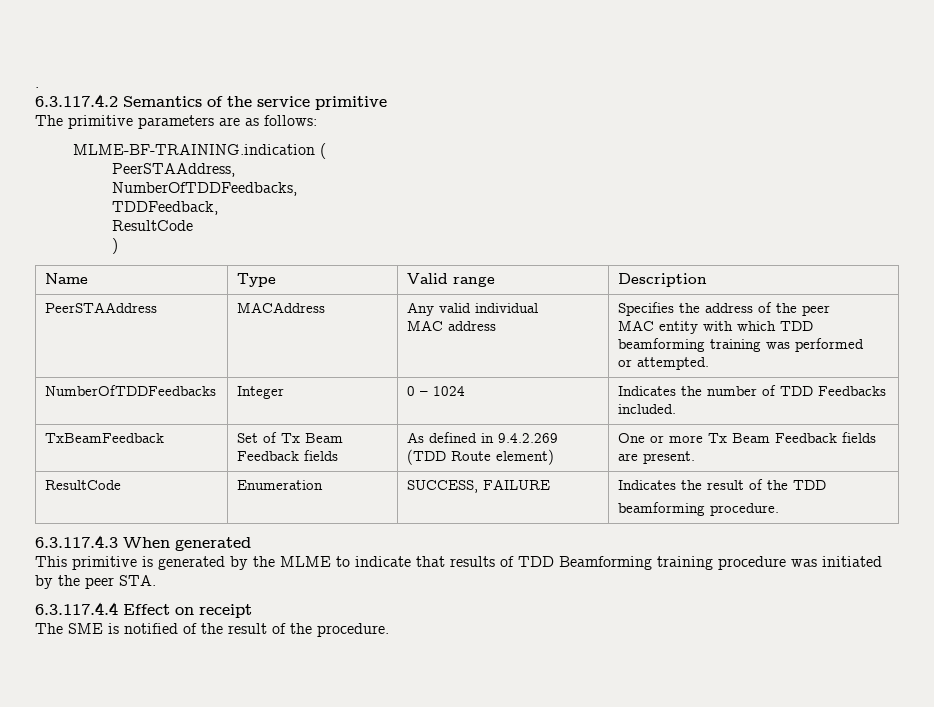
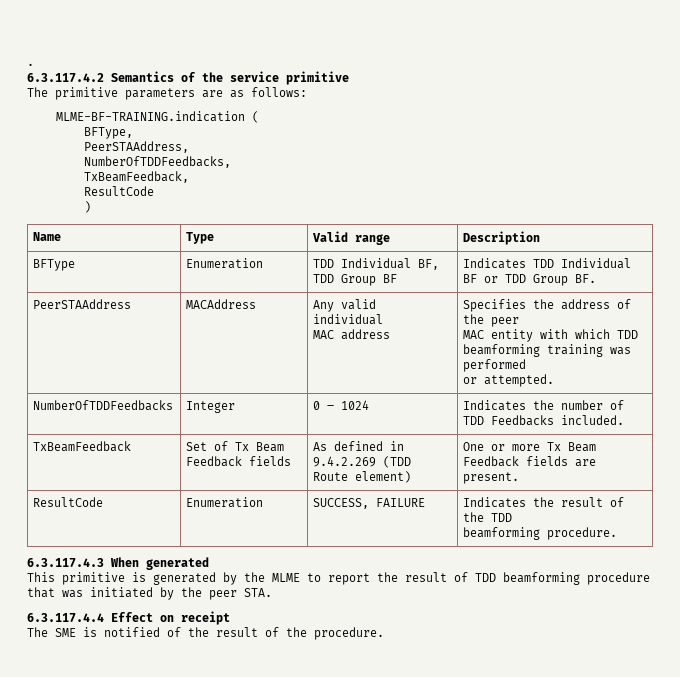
+ BFType,
- TDDFeedback,
+ TxBeamFeedback,
+ BFType | Enumeration | TDD Individual BF, TDD Group BF | Indicates TDD Individual BF or TDD Group BF.
- This primitive is generated by the MLME to indicate that results of TDD Beamforming training procedure was initiated by the peer STA.
+ This primitive is generated by the MLME to report the result of TDD beamforming procedure that was initiated by the peer STA.

